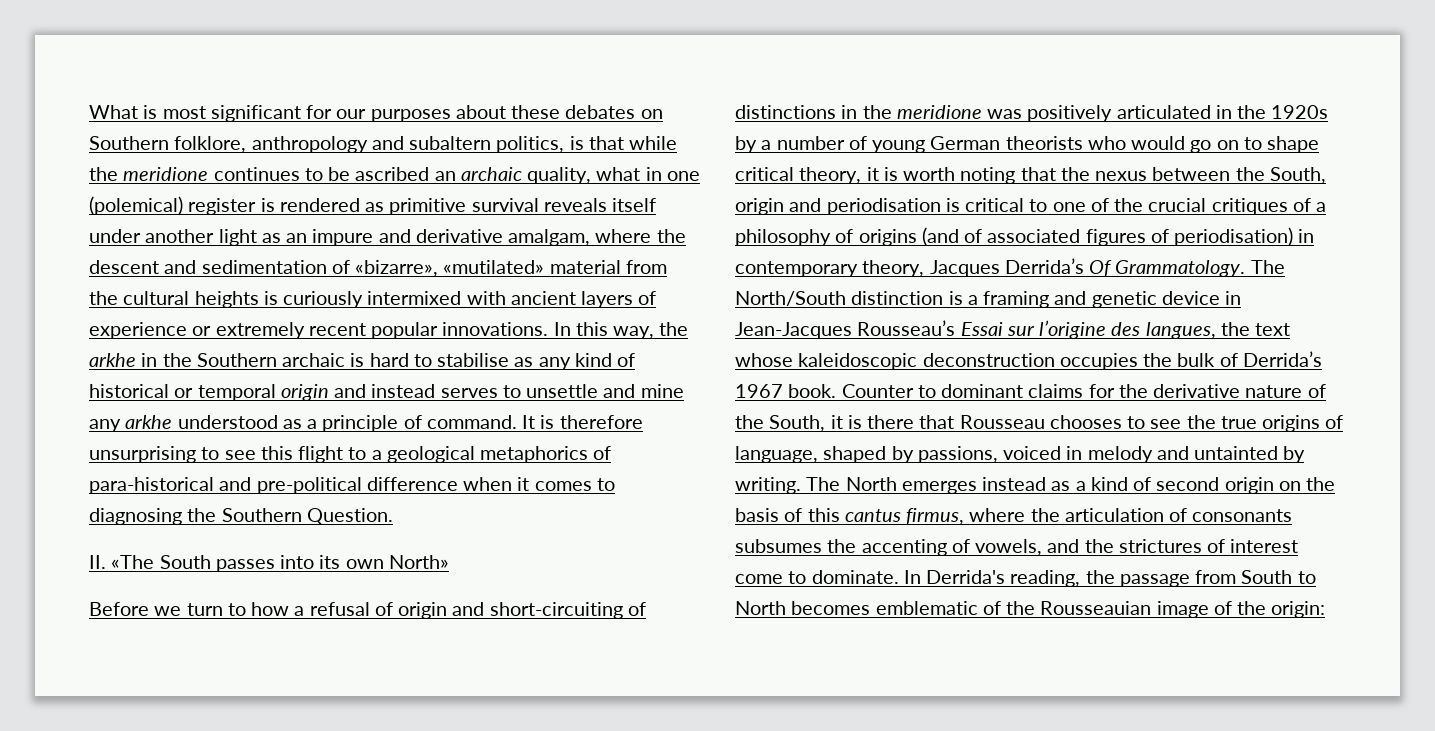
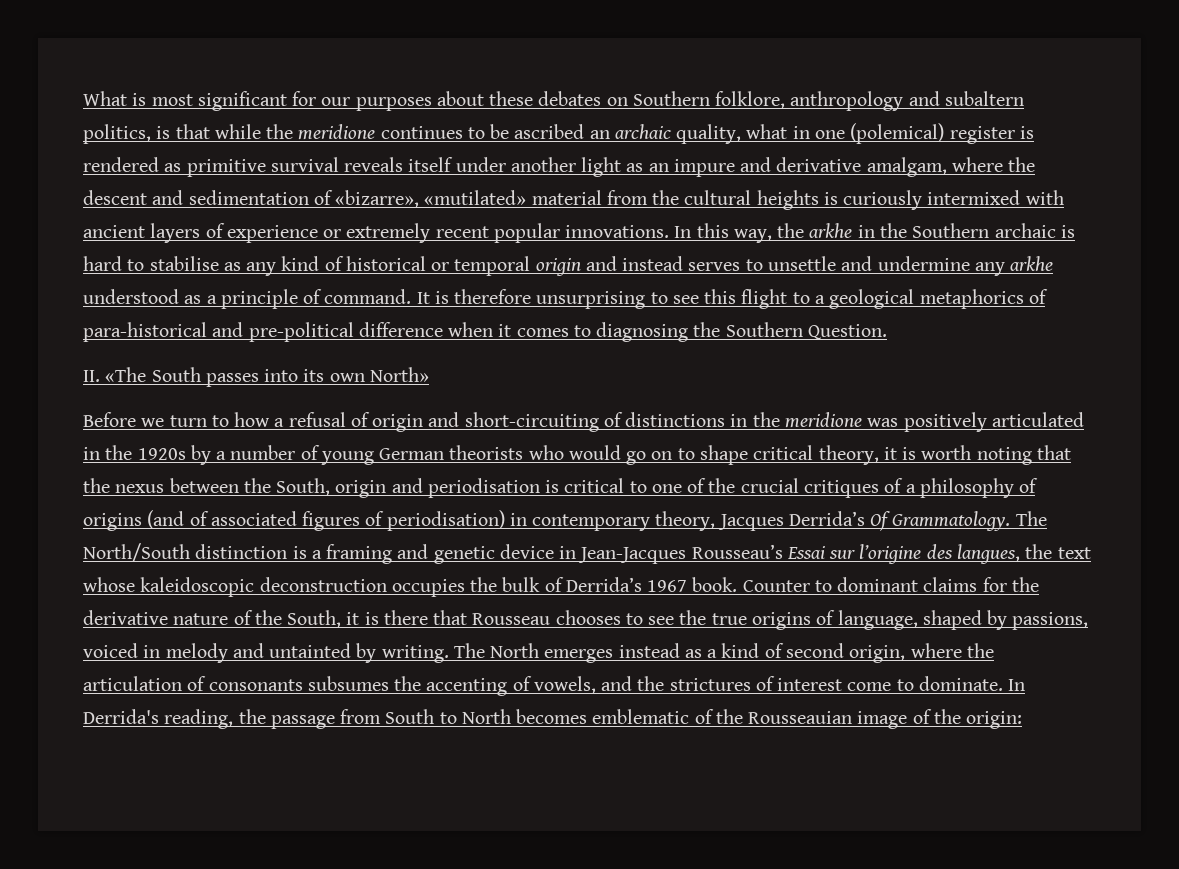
- In this way, the arkhe in the Southern archaic is hard to stabilise as any kind of historical or temporal origin and instead serves to unsettle and mine any arkhe understood as a principle of command.
+ In this way, the arkhe in the Southern archaic is hard to stabilise as any kind of historical or temporal origin and instead serves to unsettle and undermine any arkhe understood as a principle of command.
- The North emerges instead as a kind of second origin on the basis of this cantus firmus, where the articulation of consonants subsumes the accenting of vowels, and the strictures of interest come to dominate.
+ The North emerges instead as a kind of second origin, where the articulation of consonants subsumes the accenting of vowels, and the strictures of interest come to dominate.

